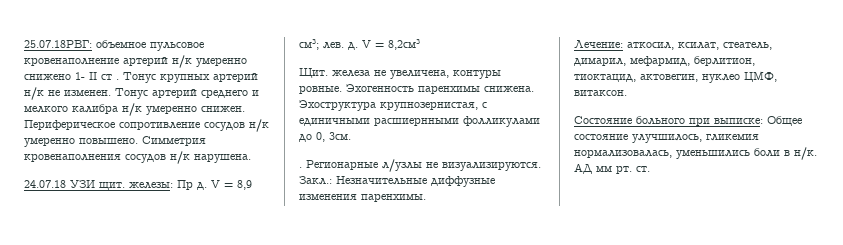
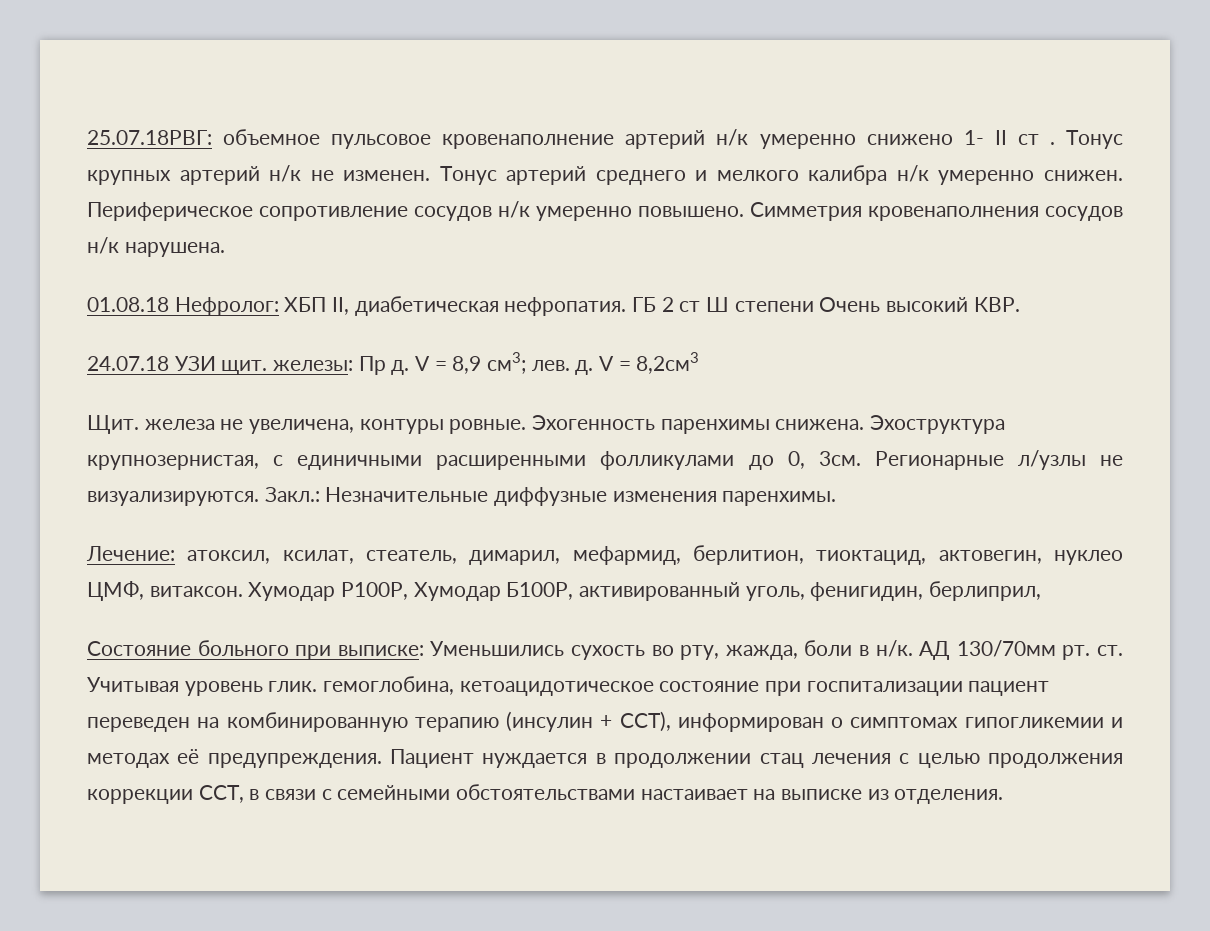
+ 01.08.18 Нефролог: ХБП II, диабетическая нефропатия. ГБ 2 ст Ш степени Очень высокий КВР.
- Эхоструктура крупнозернистая, с единичными расшиернными фолликулами до 0, 3см.
- .
+ Эхоструктура крупнозернистая, с единичными расширенными фолликулами до 0, 3см.
- Лечение: аткосил, ксилат, стеатель, димарил, мефармид, берлитион, тиоктацид, актовегин, нуклео ЦМФ, витаксон.
- Состояние больного при выписке: Общее состояние улучшилось, гликемия нормализовалась, уменьшились боли в н/к.
+ Лечение: атоксил, ксилат, стеатель, димарил, мефармид, берлитион, тиоктацид, актовегин, нуклео ЦМФ, витаксон. Хумодар Р100Р, Хумодар Б100Р, активированный уголь, фенигидин, берлиприл,
+ Состояние больного при выписке: Уменьшились сухость во рту, жажда, боли в н/к.
- АД мм рт. ст.
+ АД 130/70мм рт. ст. Учитывая уровень глик. гемоглобина, кетоацидотическое состояние при госпитализации пациент переведен на комбинированную терапию (инсулин + ССТ), информирован о симптомах гипогликемии и методах её предупреждения. Пациент нуждается в продолжении стац лечения с целью продолжения коррекции ССТ, в связи с семейными обстоятельствами настаивает на выписке из отделения.

